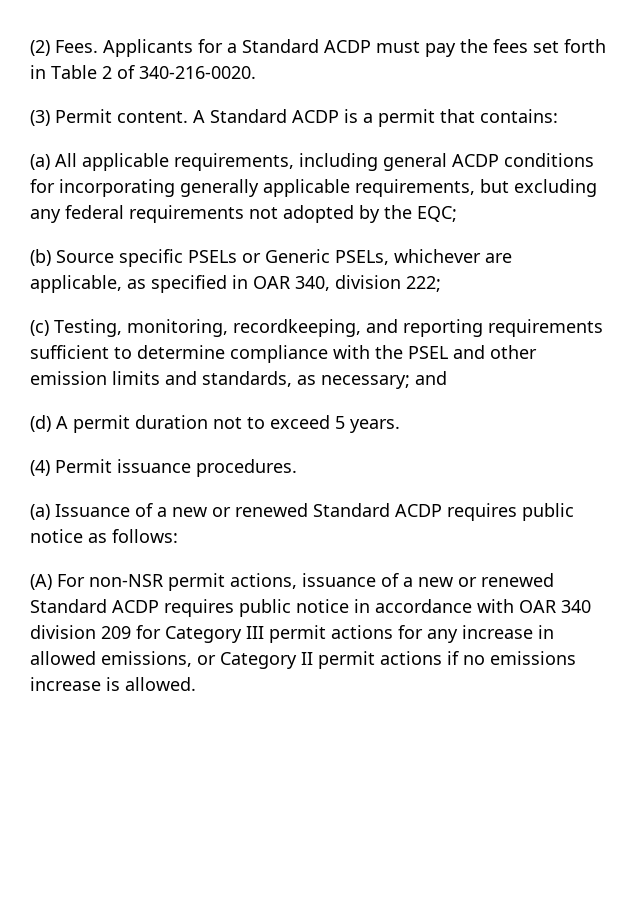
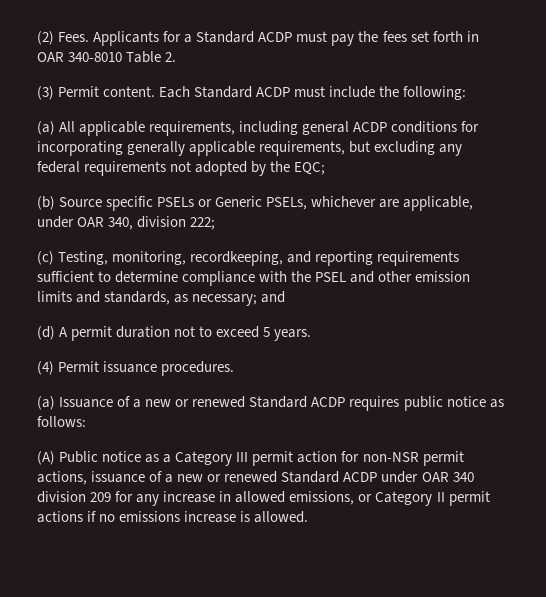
- Applicants for a Standard ACDP must pay the fees set forth in Table 2 of 340-216-0020.
+ Applicants for a Standard ACDP must pay the fees set forth in OAR 340-8010 Table 2.
- A Standard ACDP is a permit that contains:
+ Each Standard ACDP must include the following:
- (b) Source specific PSELs or Generic PSELs, whichever are applicable, as specified in OAR 340, division 222;
+ (b) Source specific PSELs or Generic PSELs, whichever are applicable, under OAR 340, division 222;
- (A) For non-NSR permit actions, issuance of a new or renewed Standard ACDP requires public notice in accordance with OAR 340 division 209 for Category III permit actions for any increase in allowed emissions, or Category II permit actions if no emissions increase is allowed.
+ (A) Public notice as a Category III permit action for non-NSR permit actions, issuance of a new or renewed Standard ACDP under OAR 340 division 209 for any increase in allowed emissions, or Category II permit actions if no emissions increase is allowed.

